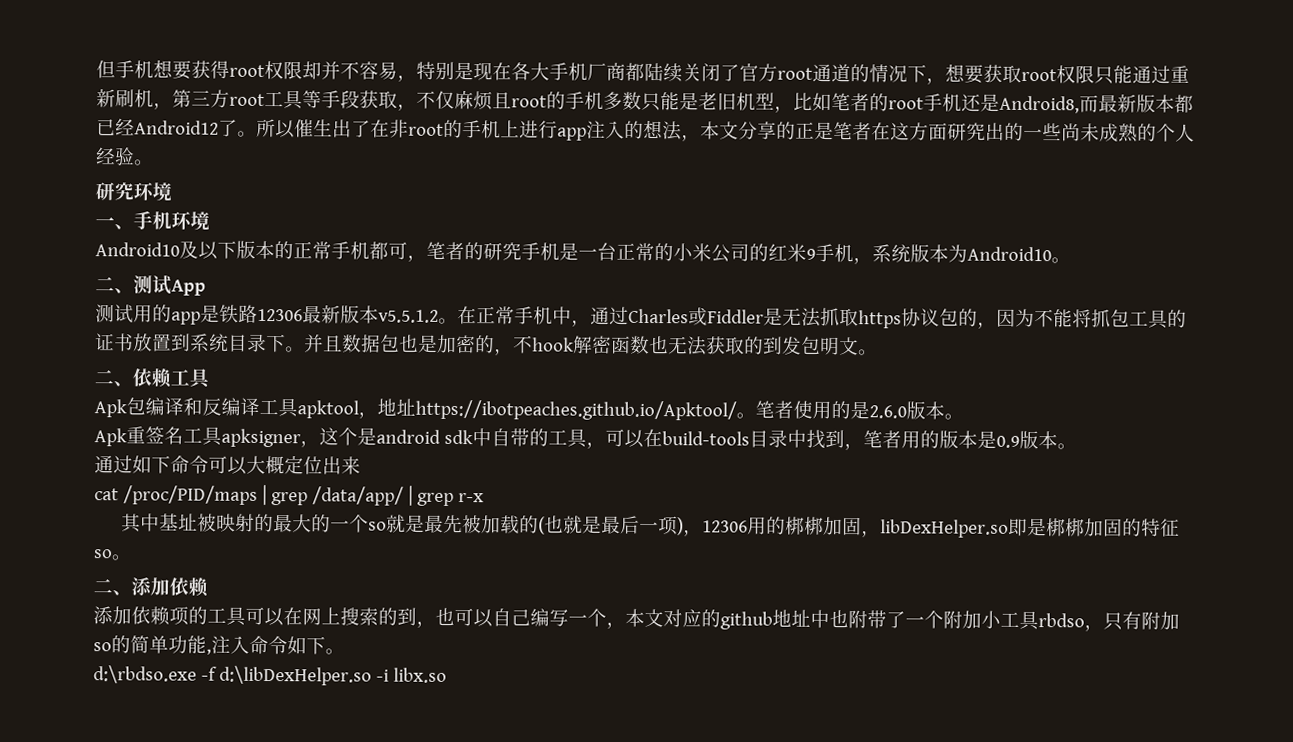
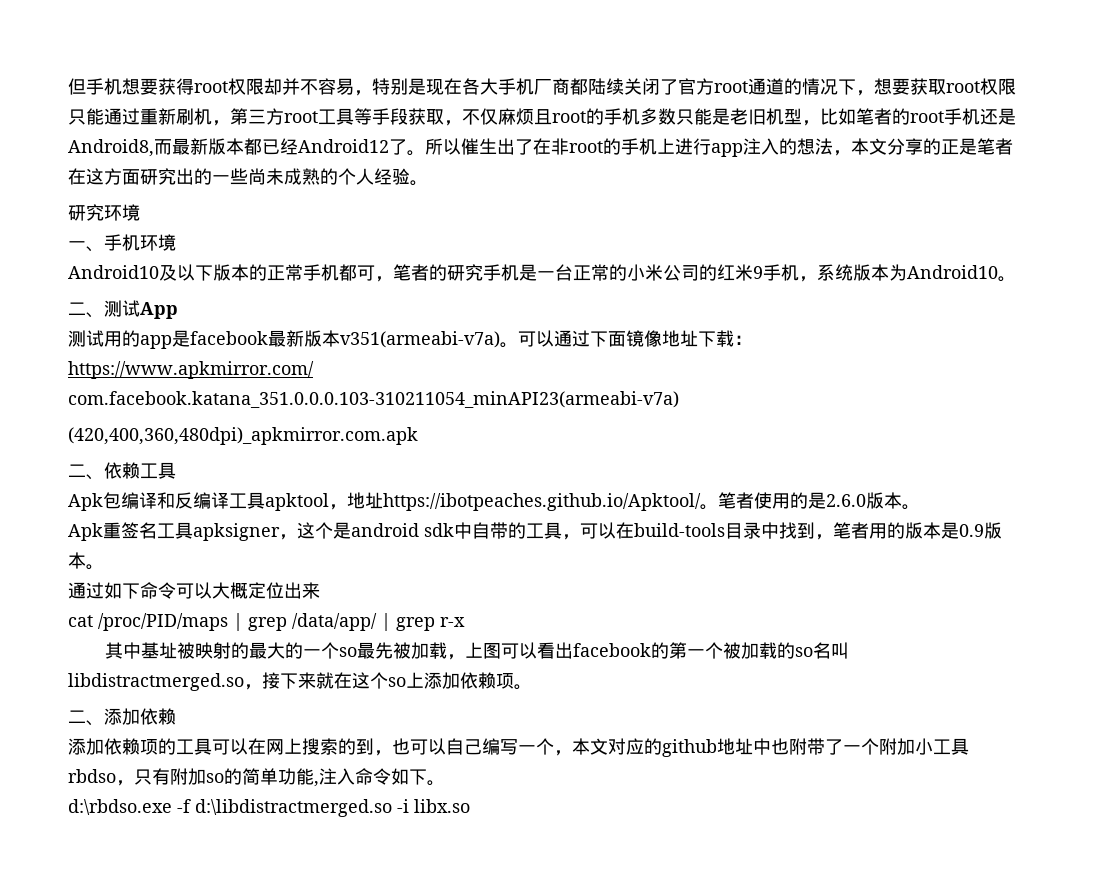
- 测试用的app是铁路12306最新版本v5.5.1.2。在正常手机中，通过Charles或Fiddler是无法抓取https协议包的，因为不能将抓包工具的证书放置到系统目录下。并且数据包也是加密的，不hook解密函数也无法获取的到发包明文。
+ 测试用的app是facebook最新版本v351(armeabi-v7a)。可以通过下面镜像地址下载：
+ https://www.apkmirror.com/
+ com.facebook.katana_351.0.0.0.103-310211054_minAPI23(armeabi-v7a)
+ (420,400,360,480dpi)_apkmirror.com.apk
- 其中基址被映射的最大的一个so就是最先被加载的(也就是最后一项)，12306用的梆梆加固，libDexHelper.so即是梆梆加固的特征so。
+ 其中基址被映射的最大的一个so最先被加载，上图可以看出facebook的第一个被加载的so名叫libdistractmerged.so，接下来就在这个so上添加依赖项。
- d:\rbdso.exe -f d:\libDexHelper.so -i libx.so
+ d:\rbdso.exe -f d:\libdistractmerged.so -i libx.so

